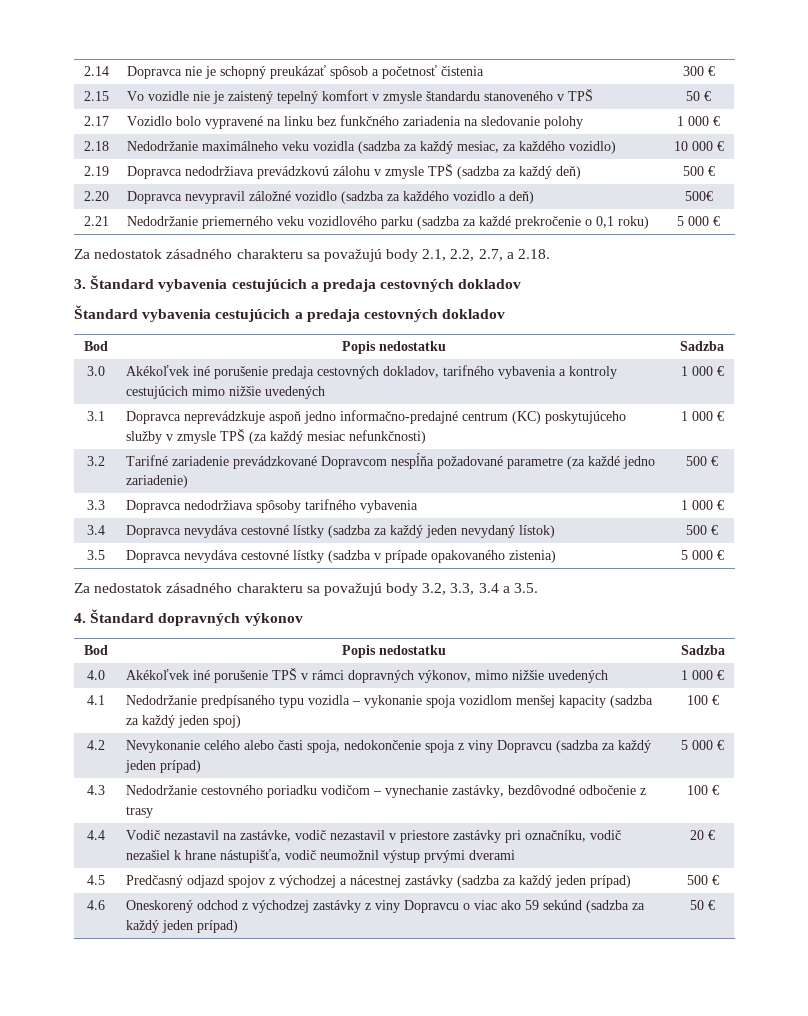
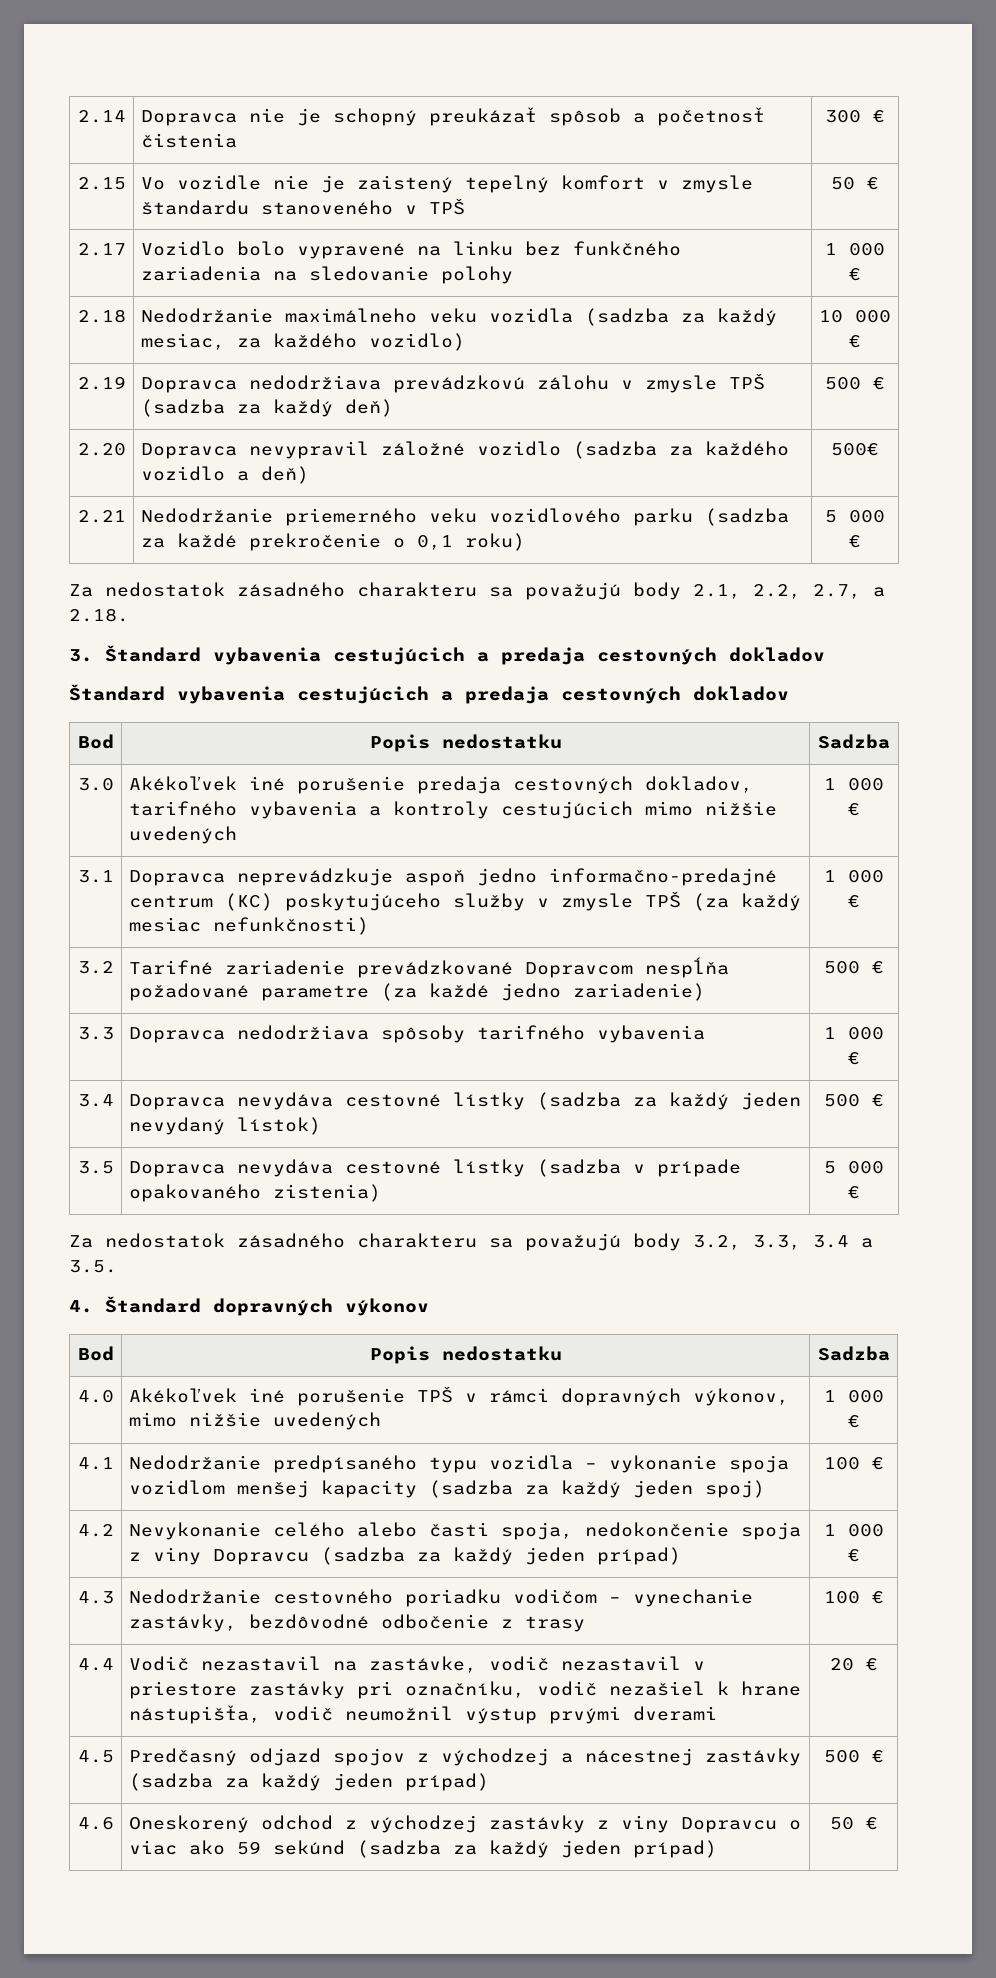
- 4.2 | Nevykonanie celého alebo časti spoja, nedokončenie spoja z viny Dopravcu (sadzba za každý jeden prípad) | 5 000 €
+ 4.2 | Nevykonanie celého alebo časti spoja, nedokončenie spoja z viny Dopravcu (sadzba za každý jeden prípad) | 1 000 €

